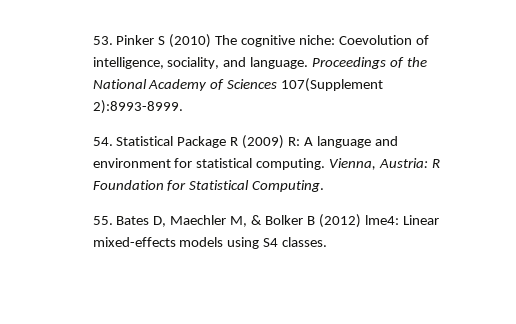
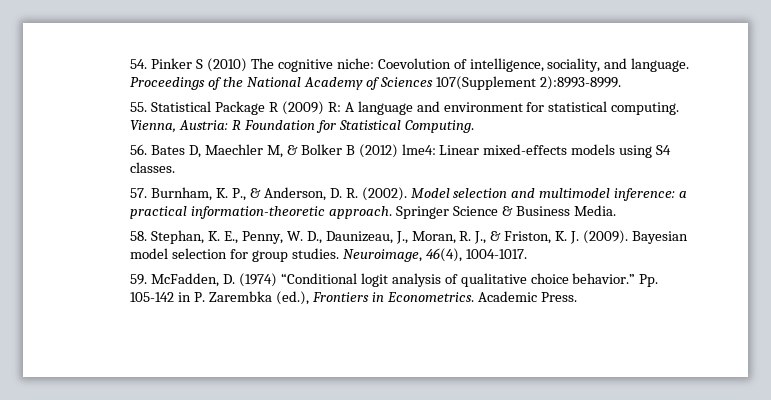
- 53. Pinker S (2010) The cognitive niche: Coevolution of intelligence, sociality, and language.
+ 54. Pinker S (2010) The cognitive niche: Coevolution of intelligence, sociality, and language.
- 54. Statistical Package R (2009) R: A language and environment for statistical computing.
+ 55. Statistical Package R (2009) R: A language and environment for statistical computing.
- 55. Bates D, Maechler M, & Bolker B (2012) lme4: Linear mixed-effects models using S4 classes.
+ 56. Bates D, Maechler M, & Bolker B (2012) lme4: Linear mixed-effects models using S4 classes.
+ 57. Burnham, K. P., & Anderson, D. R. (2002). Model selection and multimodel inference: a practical information-theoretic approach. Springer Science & Business Media.
+ 58. Stephan, K. E., Penny, W. D., Daunizeau, J., Moran, R. J., & Friston, K. J. (2009). Bayesian model selection for group studies. Neuroimage, 46(4), 1004-1017.
+ 59. McFadden, D. (1974) “Conditional logit analysis of qualitative choice behavior.” Pp. 105-142 in P. Zarembka (ed.), Frontiers in Econometrics. Academic Press.

